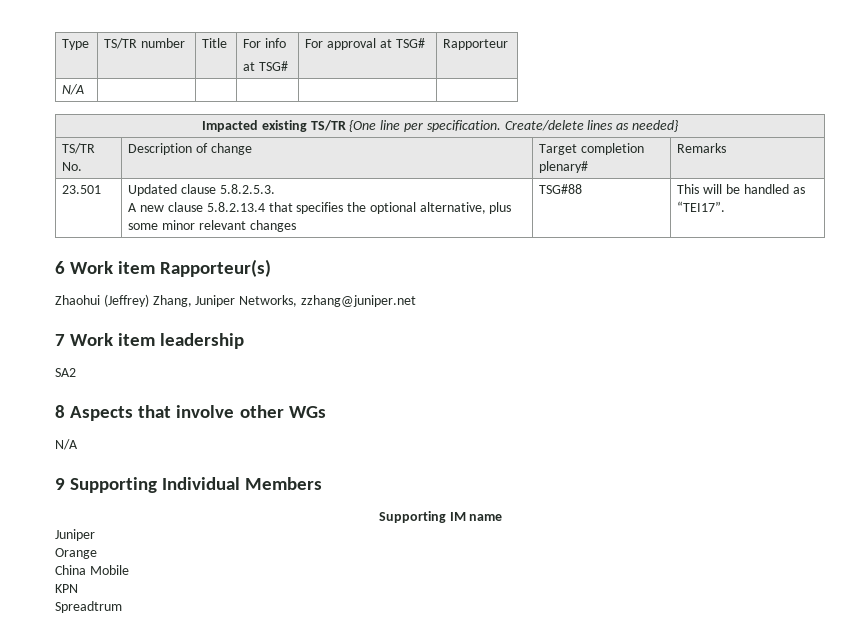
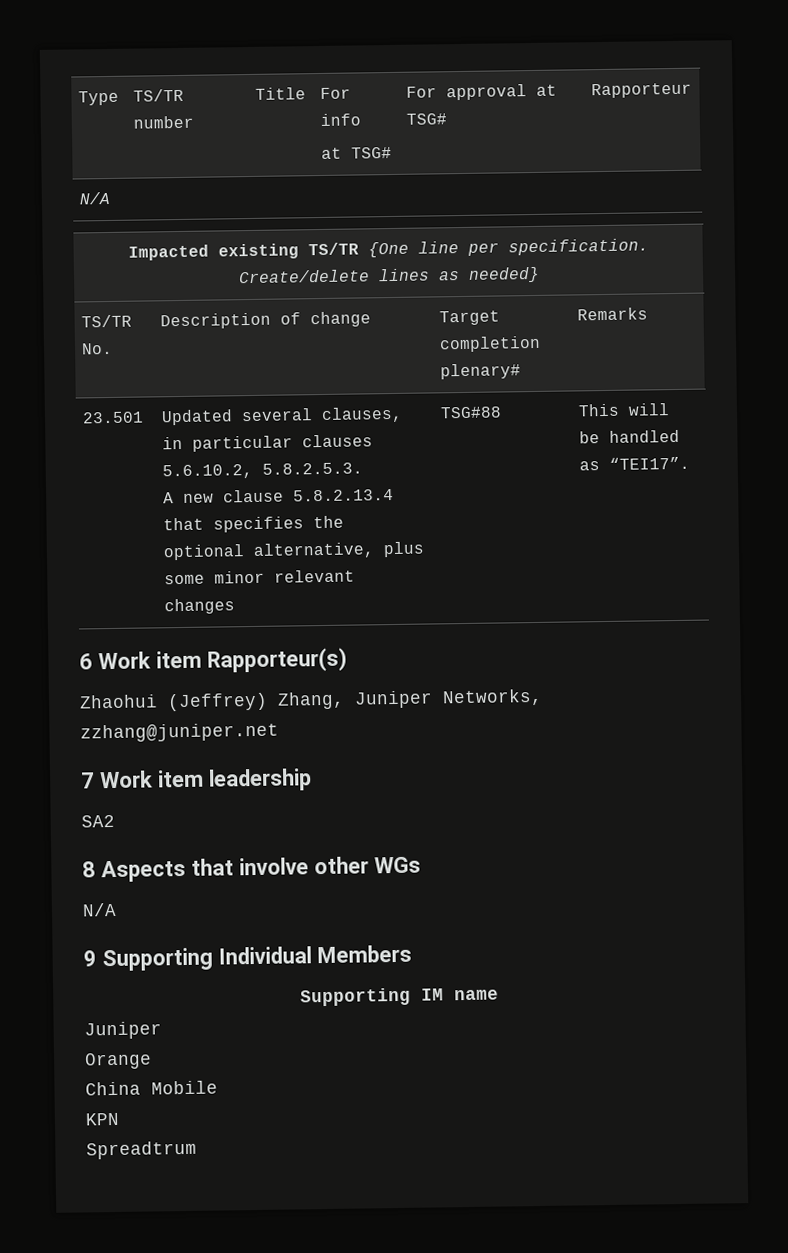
- 23.501 | Updated clause 5.8.2.5.3.
+ 23.501 | Updated several clauses, in particular clauses 5.6.10.2, 5.8.2.5.3.

